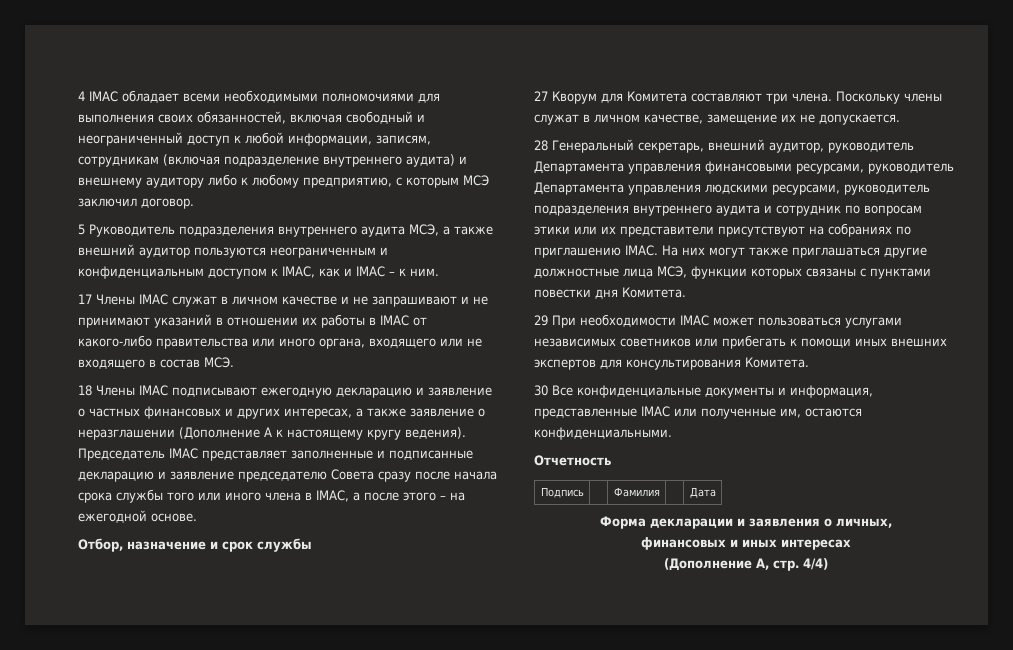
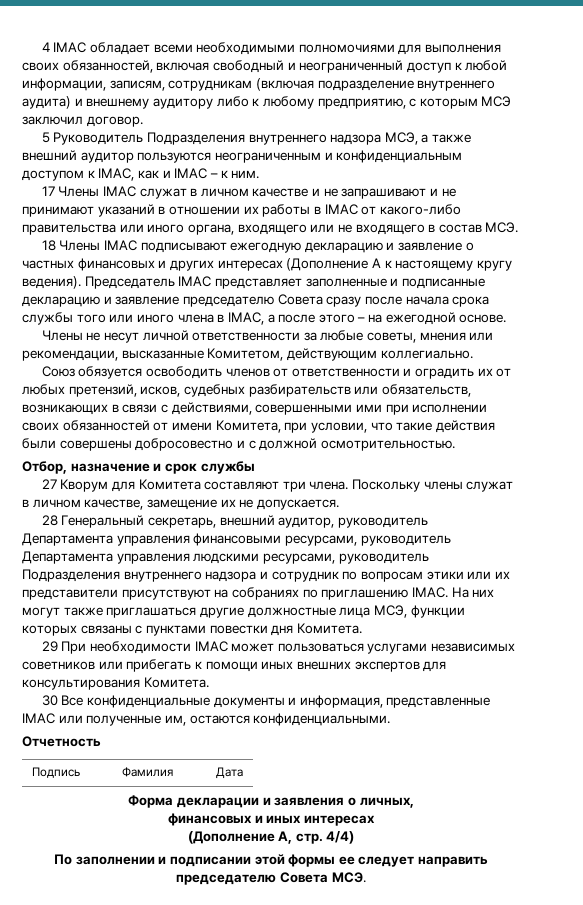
- 5 Руководитель подразделения внутреннего аудита МСЭ, а также внешний аудитор пользуются неограниченным и конфиденциальным доступом к IMAC, как и IMAC – к ним.
+ 5 Руководитель Подразделения внутреннего надзора МСЭ, а также внешний аудитор пользуются неограниченным и конфиденциальным доступом к IMAC, как и IMAC – к ним.
- 18 Члены IMAC подписывают ежегодную декларацию и заявление о частных финансовых и других интересах, а также заявление о неразглашении (Дополнение A к настоящему кругу ведения).
+ 18 Члены IMAC подписывают ежегодную декларацию и заявление о частных финансовых и других интересах (Дополнение A к настоящему кругу ведения).
+ Члены не несут личной ответственности за любые советы, мнения или рекомендации, высказанные Комитетом, действующим коллегиально.
+ Союз обязуется освободить членов от ответственности и оградить их от любых претензий, исков, судебных разбирательств или обязательств, возникающих в связи с действиями, совершенными ими при исполнении своих обязанностей от имени Комитета, при условии, что такие действия были совершены добросовестно и с должной осмотрительностью.
- 28 Генеральный секретарь, внешний аудитор, руководитель Департамента управления финансовыми ресурсами, руководитель Департамента управления людскими ресурсами, руководитель подразделения внутреннего аудита и сотрудник по вопросам этики или их представители присутствуют на собраниях по приглашению IMAC.
+ 28 Генеральный секретарь, внешний аудитор, руководитель Департамента управления финансовыми ресурсами, руководитель Департамента управления людскими ресурсами, руководитель Подразделения внутреннего надзора и сотрудник по вопросам этики или их представители присутствуют на собраниях по приглашению IMAC.
+ По заполнении и подписании этой формы ее следует направить председателю Совета МСЭ.

